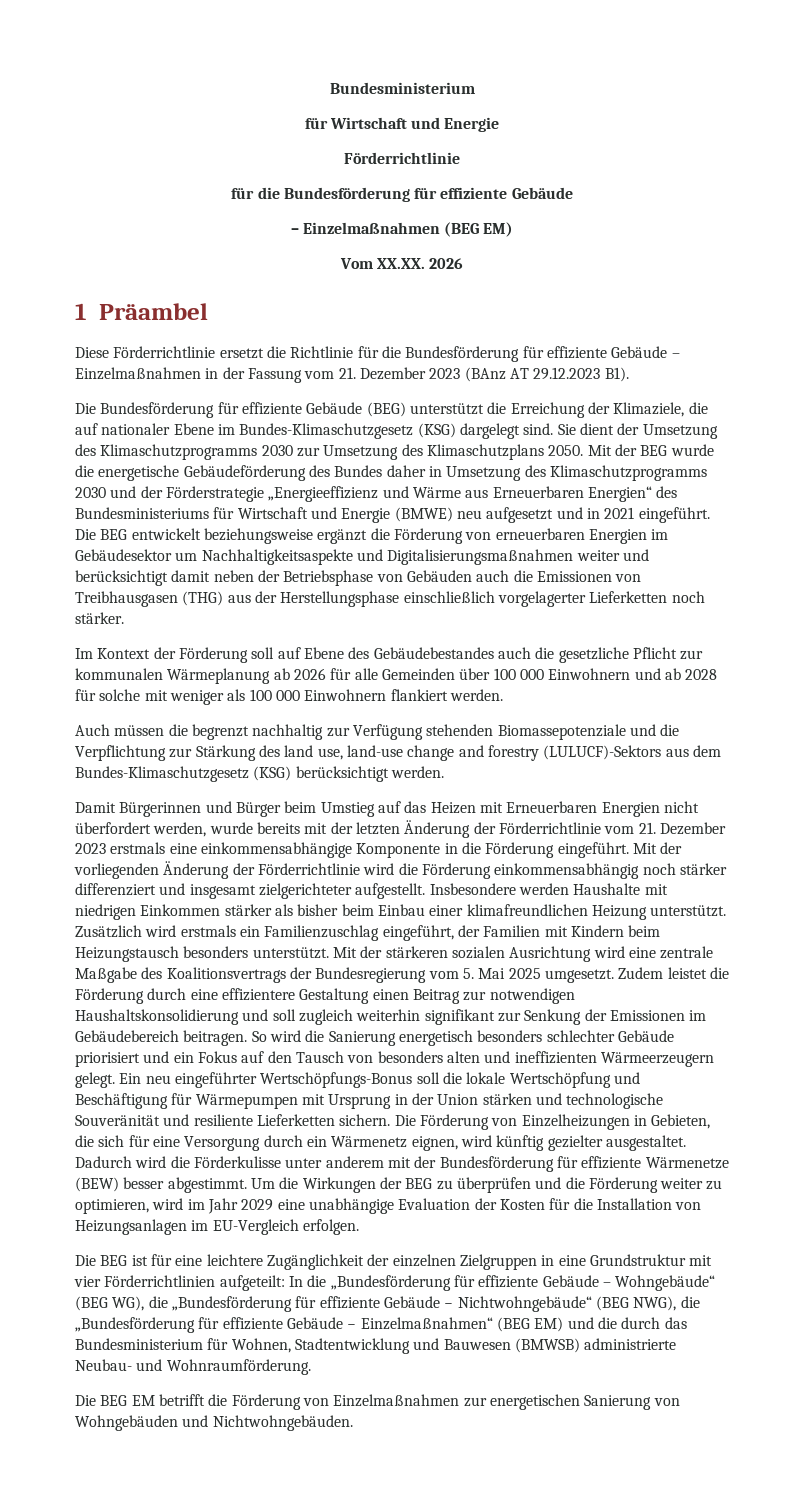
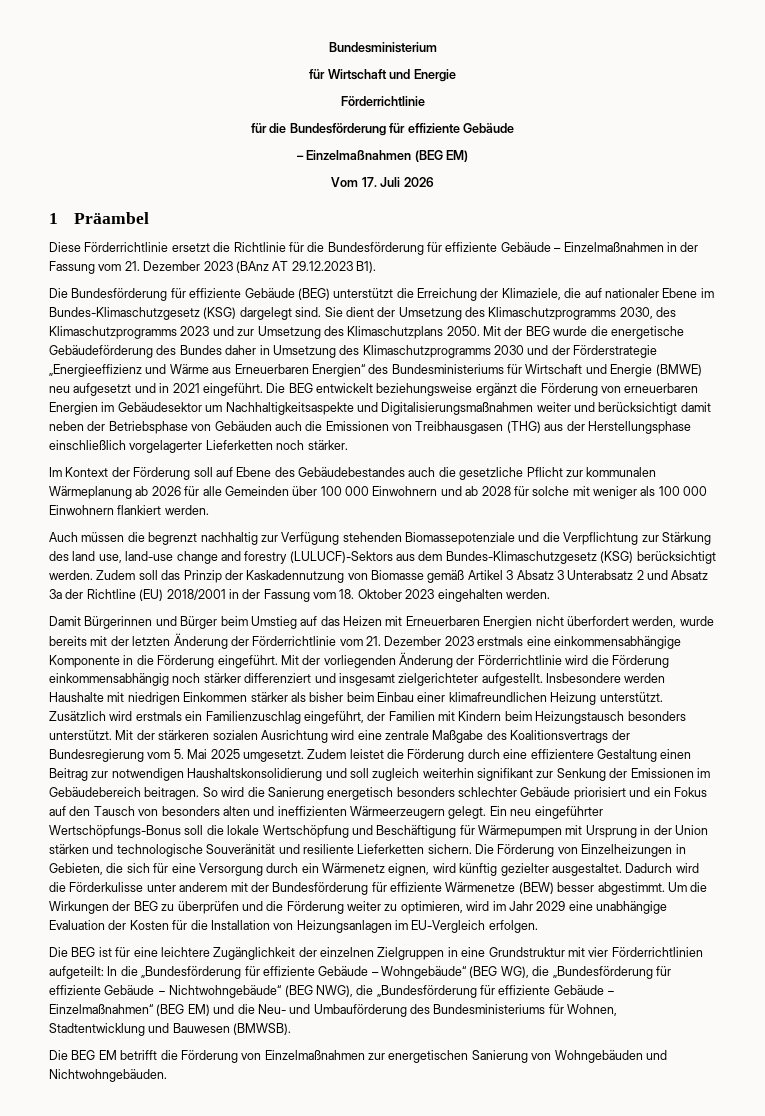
- Vom XX.XX. 2026
+ Vom 17. Juli 2026
- Sie dient der Umsetzung des Klimaschutzprogramms 2030 zur Umsetzung des Klimaschutzplans 2050.
+ Sie dient der Umsetzung des Klimaschutzprogramms 2030, des Klimaschutzprogramms 2023 und zur Umsetzung des Klimaschutzplans 2050.
+ Zudem soll das Prinzip der Kaskadennutzung von Biomasse gemäß Artikel 3 Absatz 3 Unterabsatz 2 und Absatz 3a der Richtline (EU) 2018/2001 in der Fassung vom 18. Oktober 2023 eingehalten werden.
- Die BEG ist für eine leichtere Zugänglichkeit der einzelnen Zielgruppen in eine Grundstruktur mit vier Förderrichtlinien aufgeteilt: In die „Bundesförderung für effiziente Gebäude – Wohngebäude“ (BEG WG), die „Bundesförderung für effiziente Gebäude − Nichtwohngebäude“ (BEG NWG), die „Bundesförderung für effiziente Gebäude − Einzelmaßnahmen“ (BEG EM) und die durch das Bundesministerium für Wohnen, Stadtentwicklung und Bauwesen (BMWSB) administrierte Neubau- und Wohnraumförderung.
+ Die BEG ist für eine leichtere Zugänglichkeit der einzelnen Zielgruppen in eine Grundstruktur mit vier Förderrichtlinien aufgeteilt: In die „Bundesförderung für effiziente Gebäude – Wohngebäude“ (BEG WG), die „Bundesförderung für effiziente Gebäude − Nichtwohngebäude“ (BEG NWG), die „Bundesförderung für effiziente Gebäude − Einzelmaßnahmen“ (BEG EM) und die Neu- und Umbauförderung des Bundesministeriums für Wohnen, Stadtentwicklung und Bauwesen (BMWSB).

